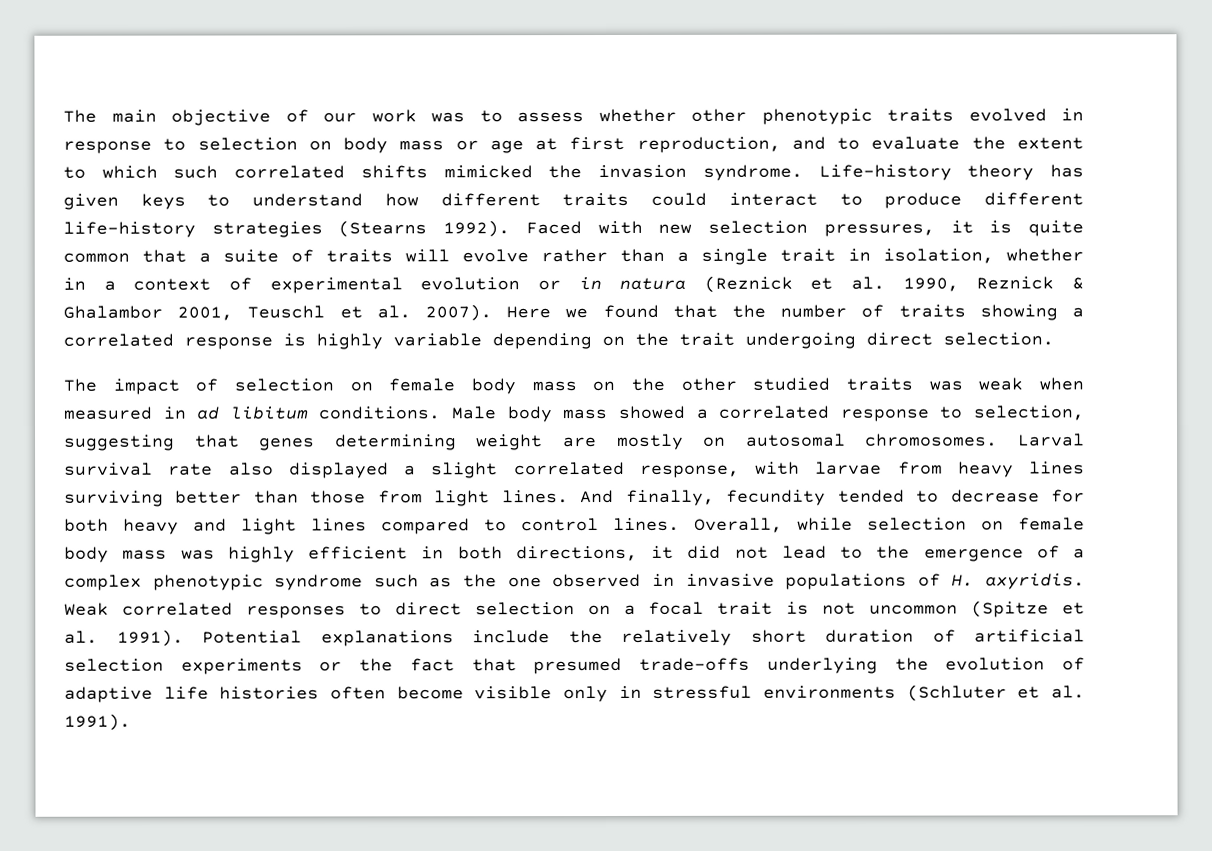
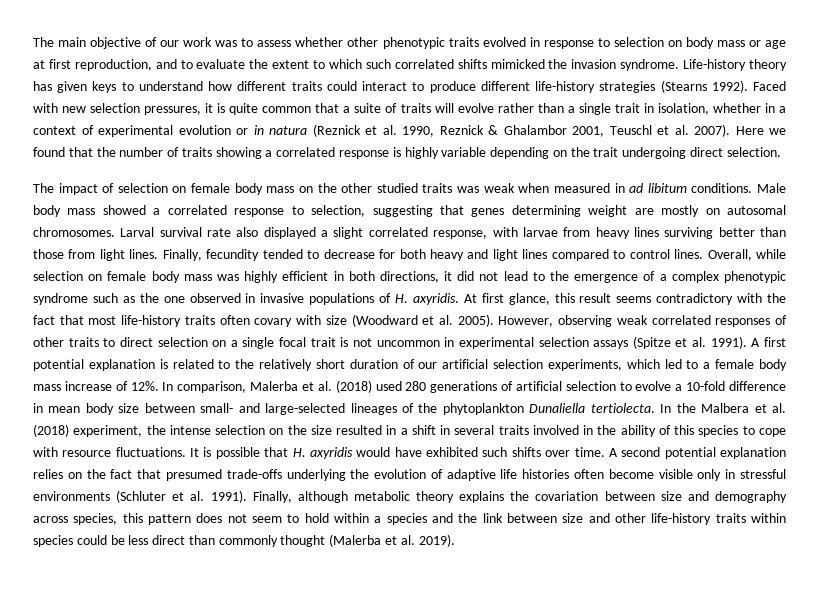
- And finally, fecundity tended to decrease for both heavy and light lines compared to control lines.
+ Finally, fecundity tended to decrease for both heavy and light lines compared to control lines.
- Weak correlated responses to direct selection on a focal trait is not uncommon (Spitze et al. 1991). Potential explanations include the relatively short duration of artificial selection experiments or the fact that presumed trade-offs underlying the evolution of adaptive life histories often become visible only in stressful environments (Schluter et al. 1991).
+ At first glance, this result seems contradictory with the fact that most life-history traits often covary with size (Woodward et al. 2005). However, observing weak correlated responses of other traits to direct selection on a single focal trait is not uncommon in experimental selection assays (Spitze et al. 1991). A first potential explanation is related to the relatively short duration of our artificial selection experiments, which led to a female body mass increase of 12%. In comparison, Malerba et al. (2018) used 280 generations of artificial selection to evolve a 10-fold difference in mean body size between small- and large-selected lineages of the phytoplankton Dunaliella tertiolecta. In the Malbera et al. (2018) experiment, the intense selection on the size resulted in a shift in several traits involved in the ability of this species to cope with resource fluctuations. It is possible that H. axyridis would have exhibited such shifts over time. A second potential explanation relies on the fact that presumed trade-offs underlying the evolution of adaptive life histories often become visible only in stressful environments (Schluter et al. 1991).
+ Finally, although metabolic theory explains the covariation between size and demography across species, this pattern does not seem to hold within a species and the link between size and other life-history traits within species could be less direct than commonly thought (Malerba et al. 2019).

